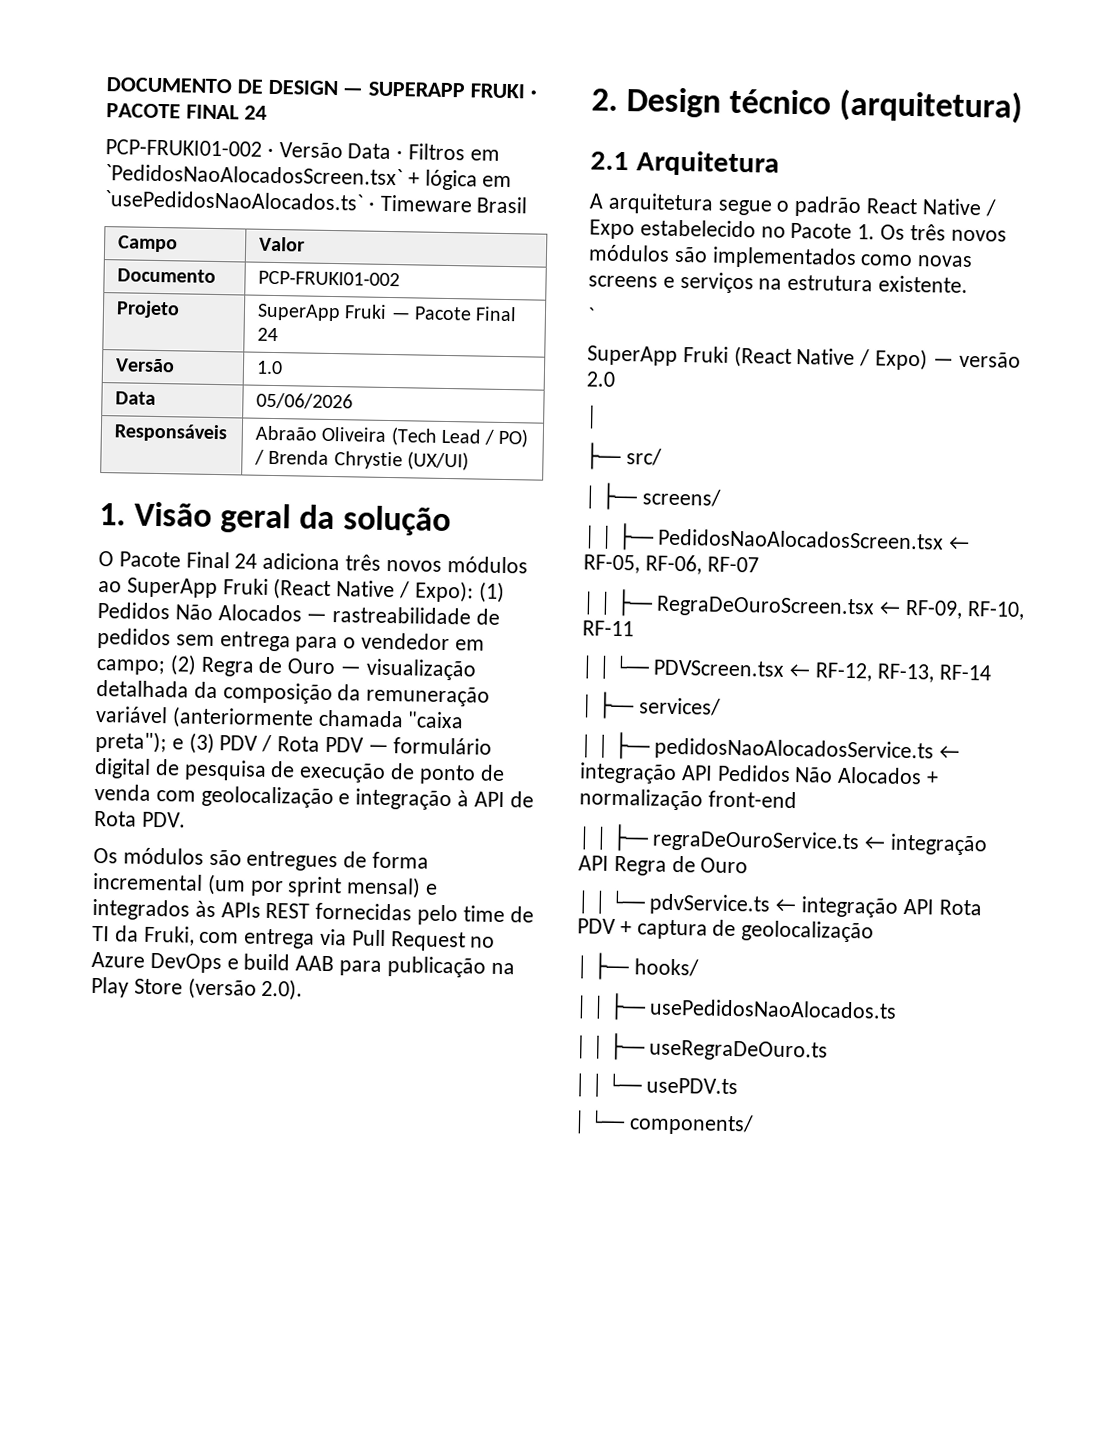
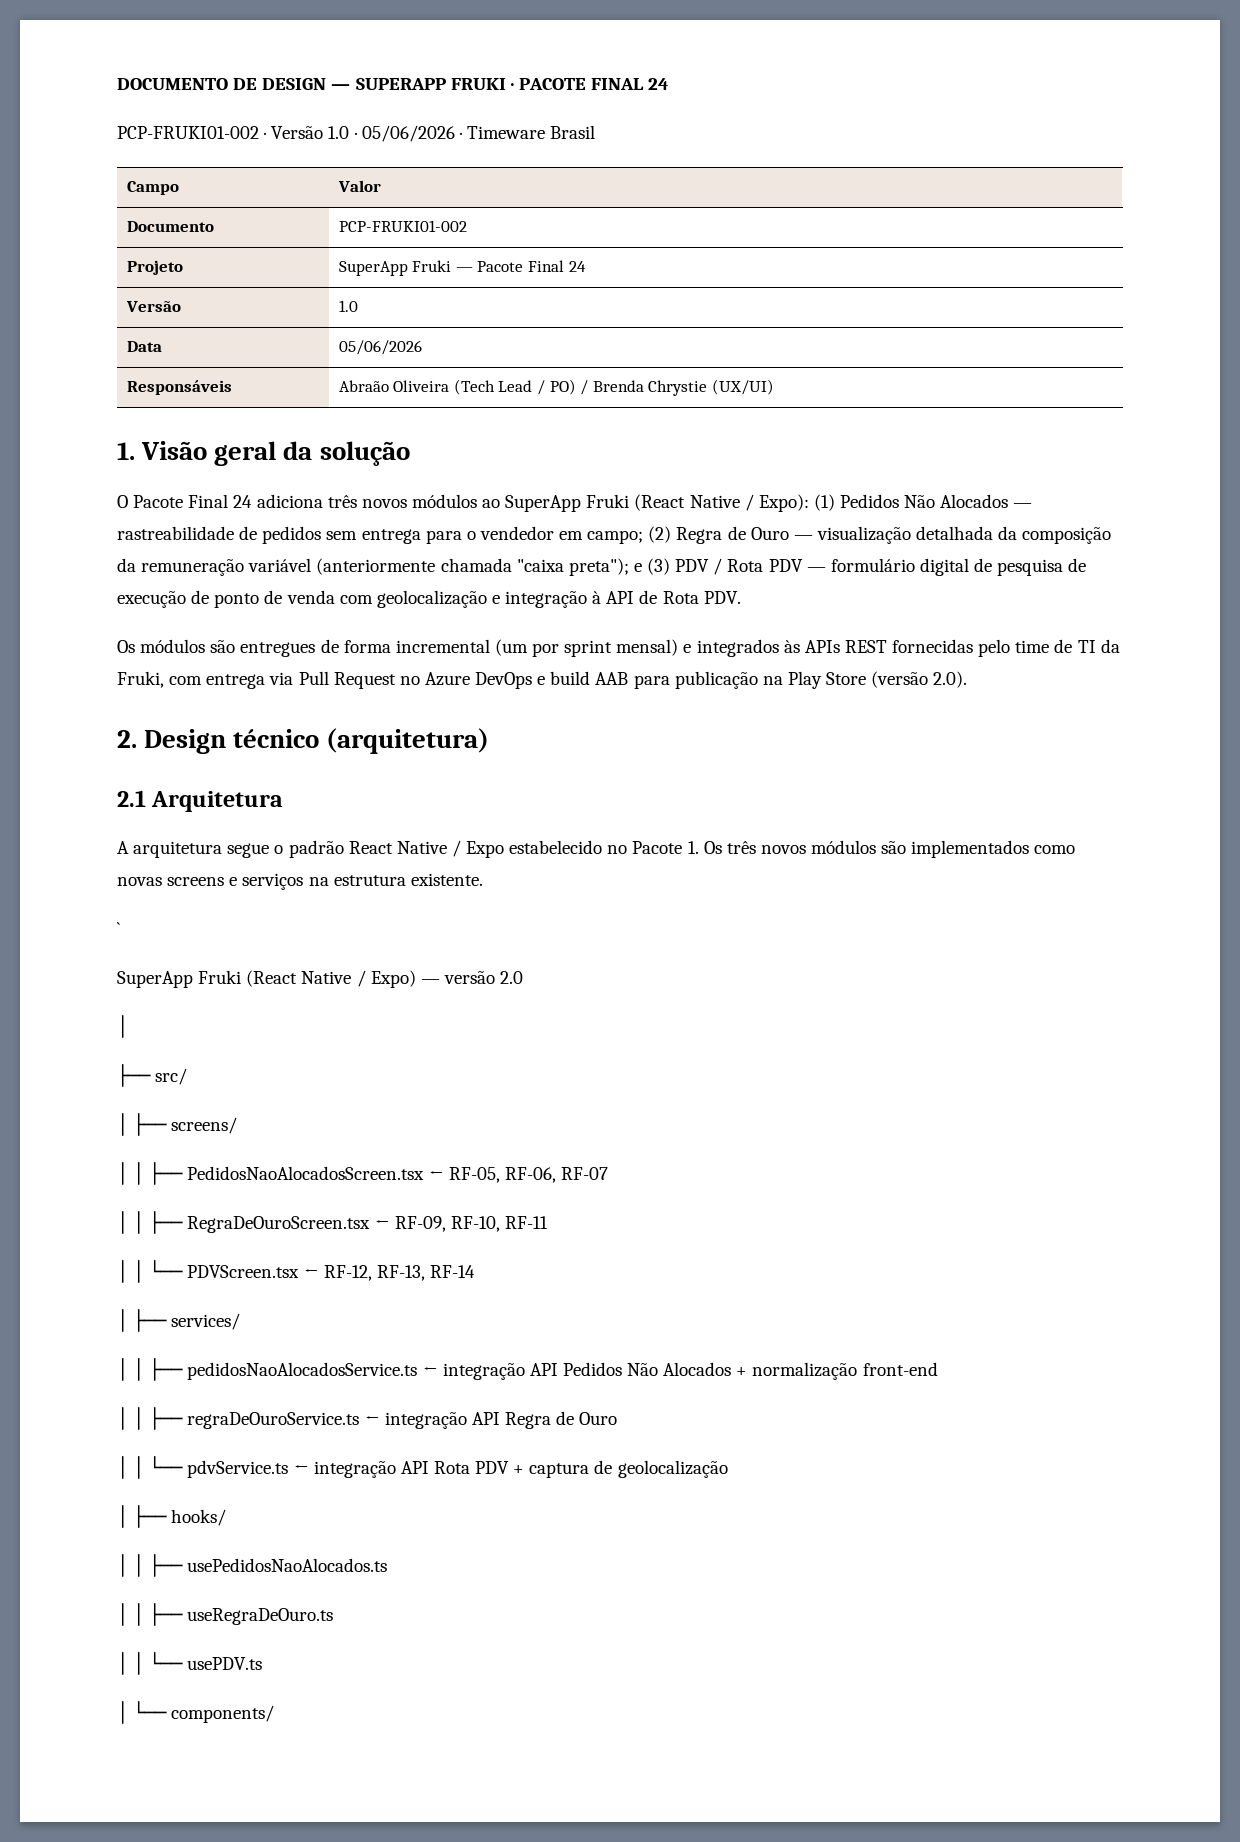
- PCP-FRUKI01-002 · Versão Data · Filtros em `PedidosNaoAlocadosScreen.tsx` + lógica em `usePedidosNaoAlocados.ts` · Timeware Brasil
+ PCP-FRUKI01-002 · Versão 1.0 · 05/06/2026 · Timeware Brasil

